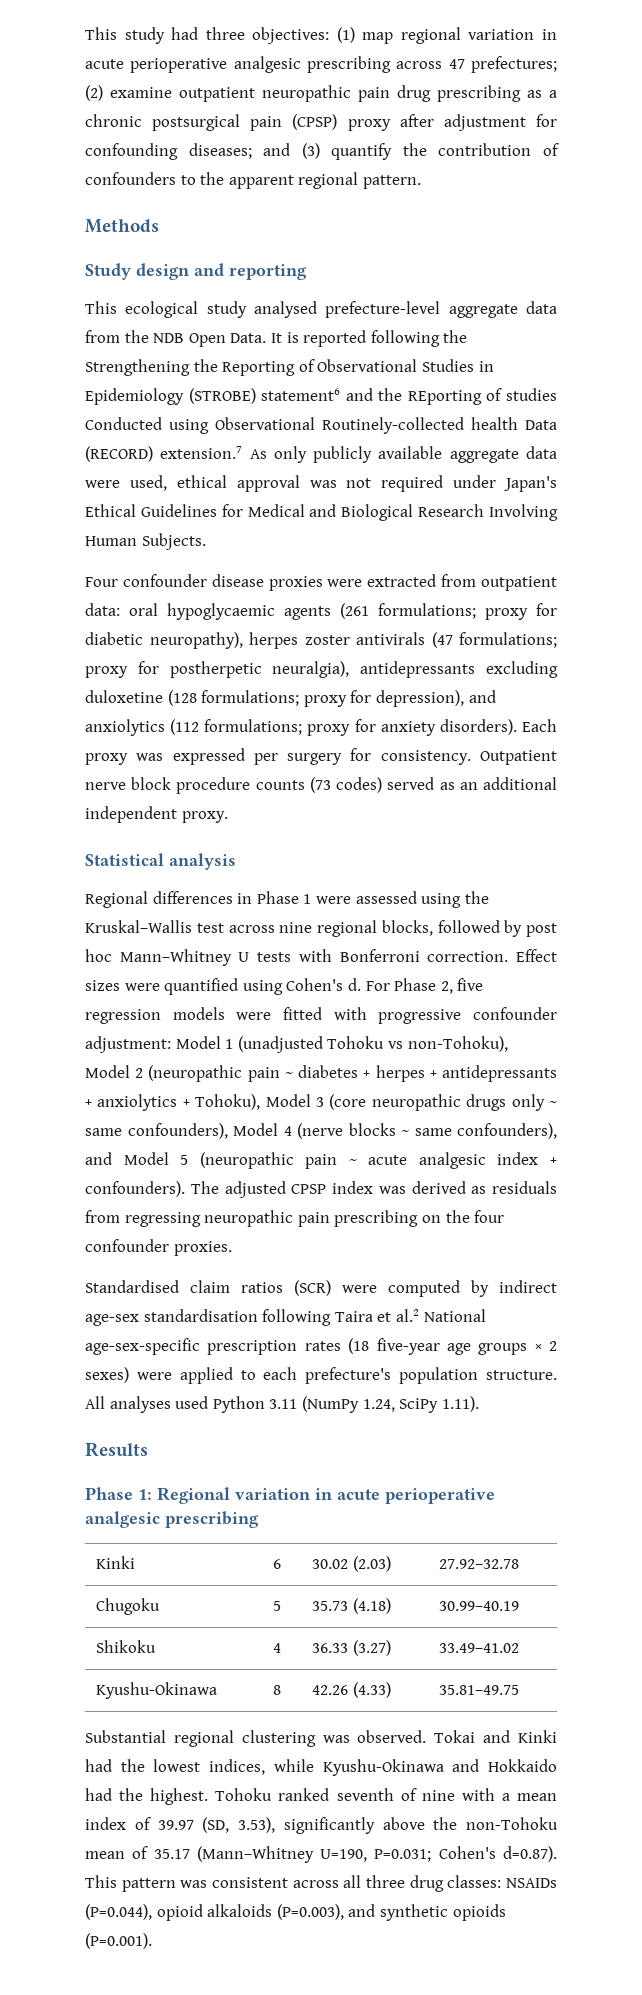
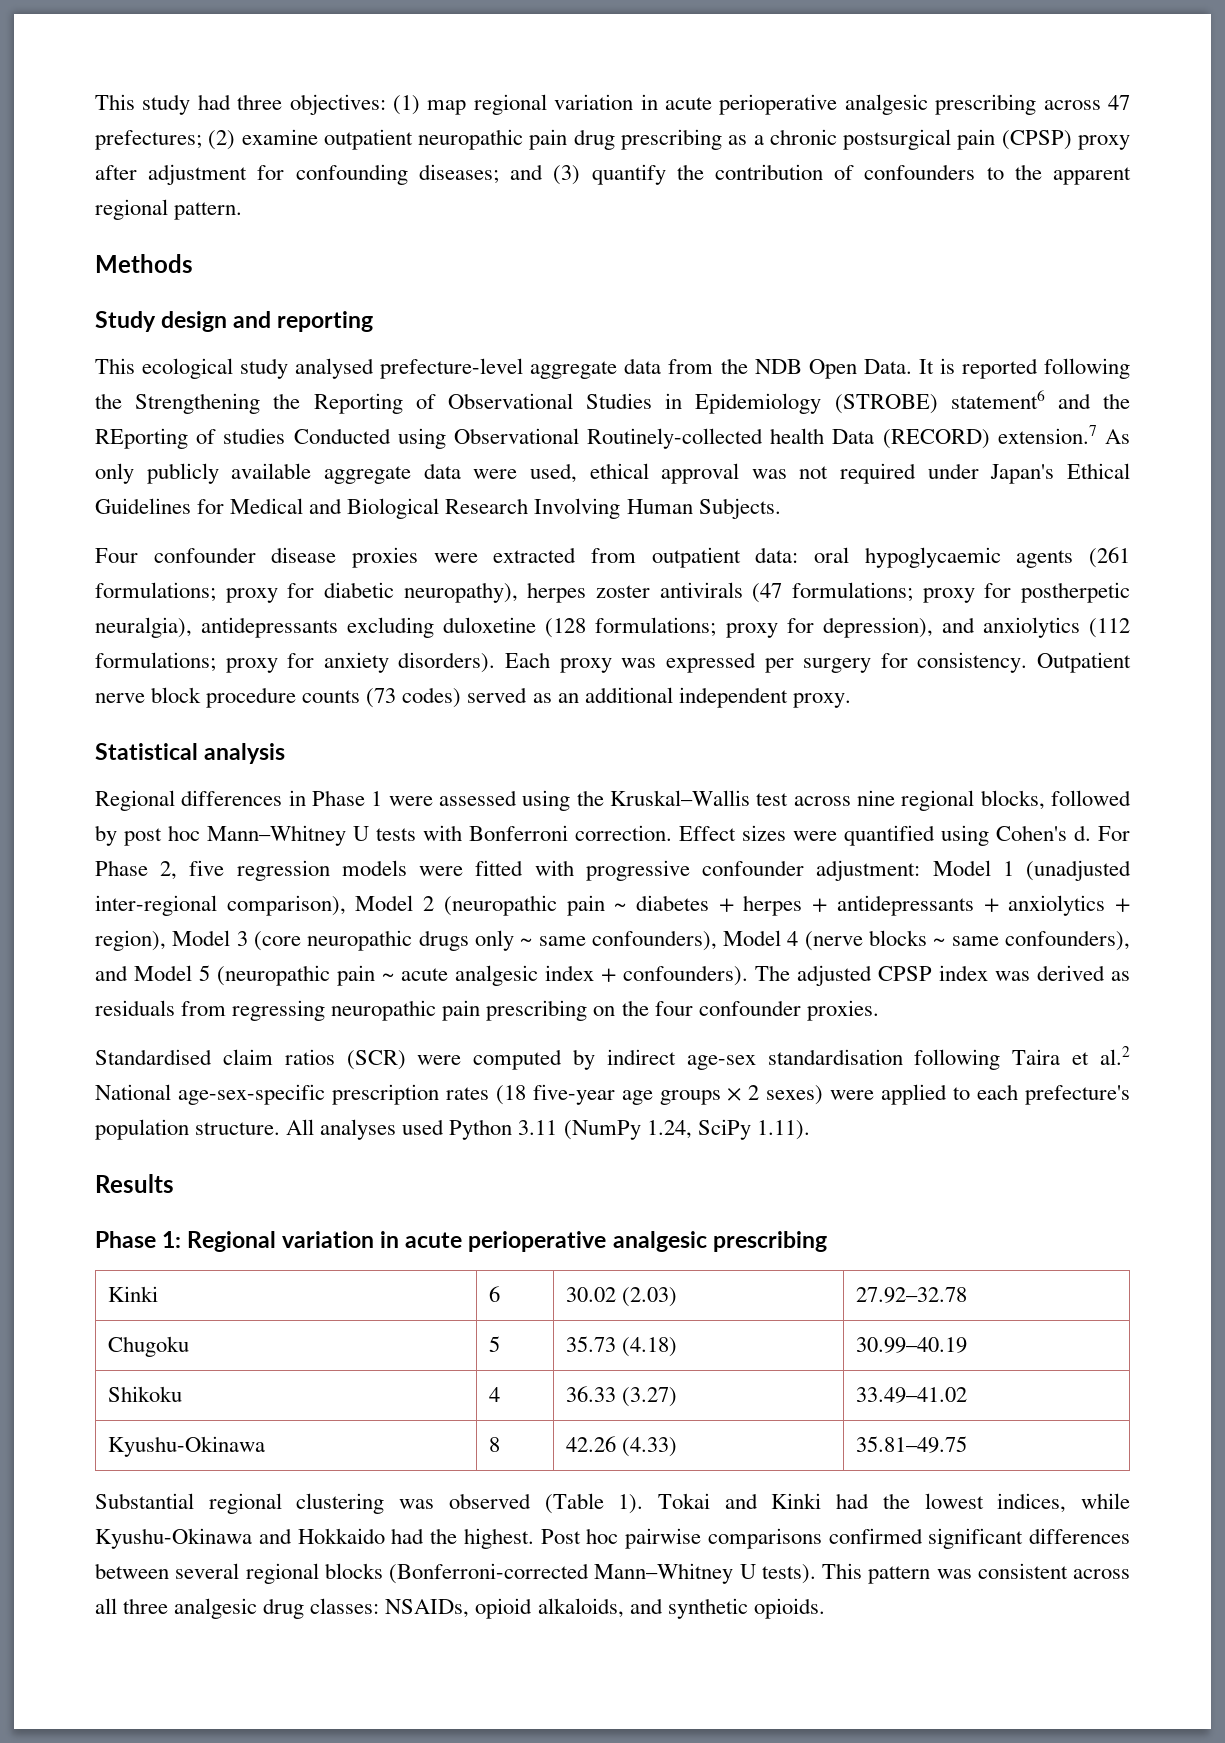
- For Phase 2, five regression models were fitted with progressive confounder adjustment: Model 1 (unadjusted Tohoku vs non-Tohoku), Model 2 (neuropathic pain ~ diabetes + herpes + antidepressants + anxiolytics + Tohoku), Model 3 (core neuropathic drugs only ~ same confounders), Model 4 (nerve blocks ~ same confounders), and Model 5 (neuropathic pain ~ acute analgesic index + confounders).
+ For Phase 2, five regression models were fitted with progressive confounder adjustment: Model 1 (unadjusted inter-regional comparison), Model 2 (neuropathic pain ~ diabetes + herpes + antidepressants + anxiolytics + region), Model 3 (core neuropathic drugs only ~ same confounders), Model 4 (nerve blocks ~ same confounders), and Model 5 (neuropathic pain ~ acute analgesic index + confounders).
- Substantial regional clustering was observed.
+ Substantial regional clustering was observed (Table 1).
- Tohoku ranked seventh of nine with a mean index of 39.97 (SD, 3.53), significantly above the non-Tohoku mean of 35.17 (Mann–Whitney U=190, P=0.031; Cohen's d=0.87). This pattern was consistent across all three drug classes: NSAIDs (P=0.044), opioid alkaloids (P=0.003), and synthetic opioids (P=0.001).
+ Post hoc pairwise comparisons confirmed significant differences between several regional blocks (Bonferroni-corrected Mann–Whitney U tests). This pattern was consistent across all three analgesic drug classes: NSAIDs, opioid alkaloids, and synthetic opioids.

